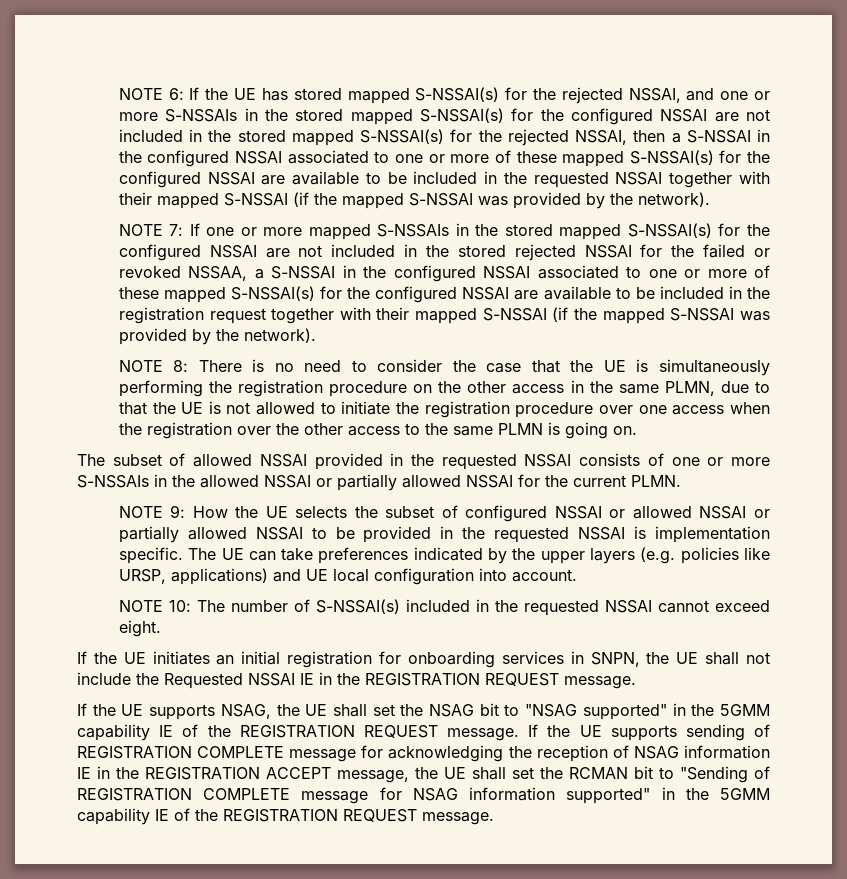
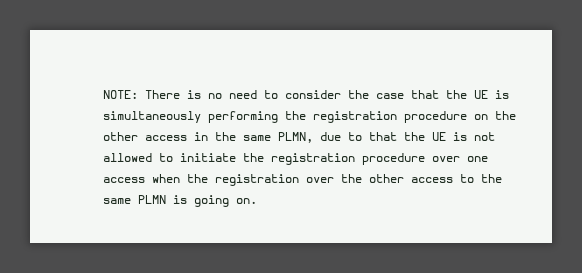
- NOTE 6: If the UE has stored mapped S-NSSAI(s) for the rejected NSSAI, and one or more S-NSSAIs in the stored mapped S-NSSAI(s) for the configured NSSAI are not included in the stored mapped S-NSSAI(s) for the rejected NSSAI, then a S-NSSAI in the configured NSSAI associated to one or more of these mapped S-NSSAI(s) for the configured NSSAI are available to be included in the requested NSSAI together with their mapped S-NSSAI (if the mapped S-NSSAI was provided by the network).
- NOTE 7: If one or more mapped S-NSSAIs in the stored mapped S-NSSAI(s) for the configured NSSAI are not included in the stored rejected NSSAI for the failed or revoked NSSAA, a S-NSSAI in the configured NSSAI associated to one or more of these mapped S-NSSAI(s) for the configured NSSAI are available to be included in the registration request together with their mapped S-NSSAI (if the mapped S-NSSAI was provided by the network).
- NOTE 8: There is no need to consider the case that the UE is simultaneously performing the registration procedure on the other access in the same PLMN, due to that the UE is not allowed to initiate the registration procedure over one access when the registration over the other access to the same PLMN is going on.
+ NOTE: There is no need to consider the case that the UE is simultaneously performing the registration procedure on the other access in the same PLMN, due to that the UE is not allowed to initiate the registration procedure over one access when the registration over the other access to the same PLMN is going on.
- The subset of allowed NSSAI provided in the requested NSSAI consists of one or more S-NSSAIs in the allowed NSSAI or partially allowed NSSAI for the current PLMN.
- NOTE 9: How the UE selects the subset of configured NSSAI or allowed NSSAI or partially allowed NSSAI to be provided in the requested NSSAI is implementation specific. The UE can take preferences indicated by the upper layers (e.g. policies like URSP, applications) and UE local configuration into account.
- NOTE 10: The number of S-NSSAI(s) included in the requested NSSAI cannot exceed eight.
- If the UE initiates an initial registration for onboarding services in SNPN, the UE shall not include the Requested NSSAI IE in the REGISTRATION REQUEST message.
- If the UE supports NSAG, the UE shall set the NSAG bit to "NSAG supported" in the 5GMM capability IE of the REGISTRATION REQUEST message. If the UE supports sending of REGISTRATION COMPLETE message for acknowledging the reception of NSAG information IE in the REGISTRATION ACCEPT message, the UE shall set the RCMAN bit to "Sending of REGISTRATION COMPLETE message for NSAG information supported" in the 5GMM capability IE of the REGISTRATION REQUEST message.

